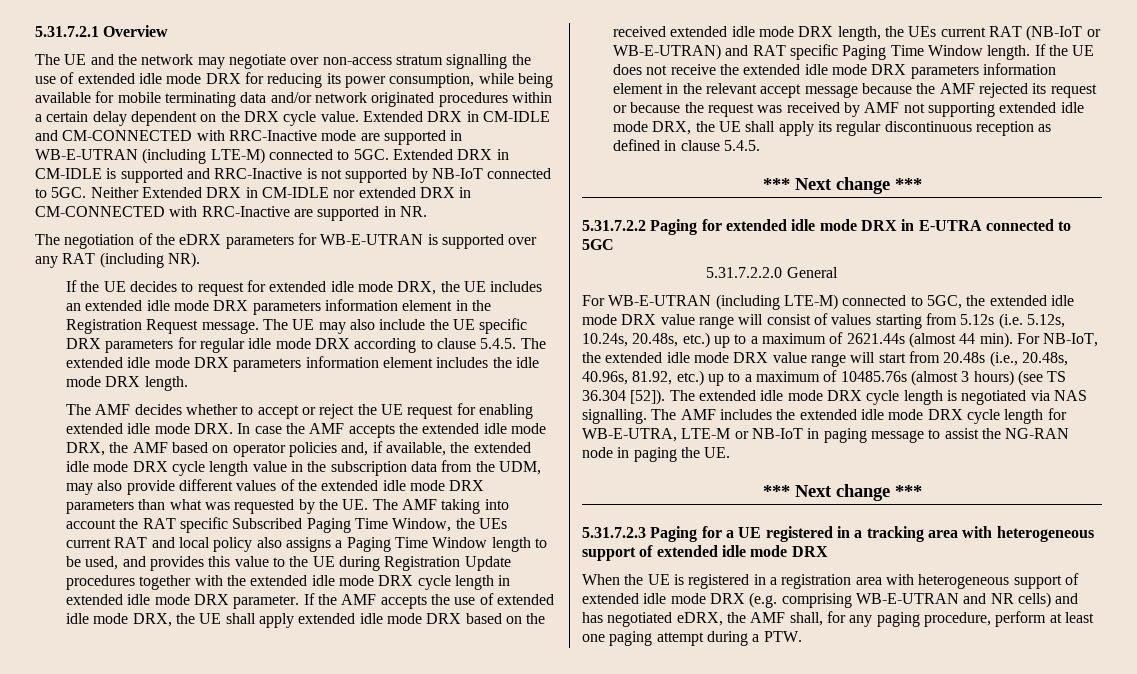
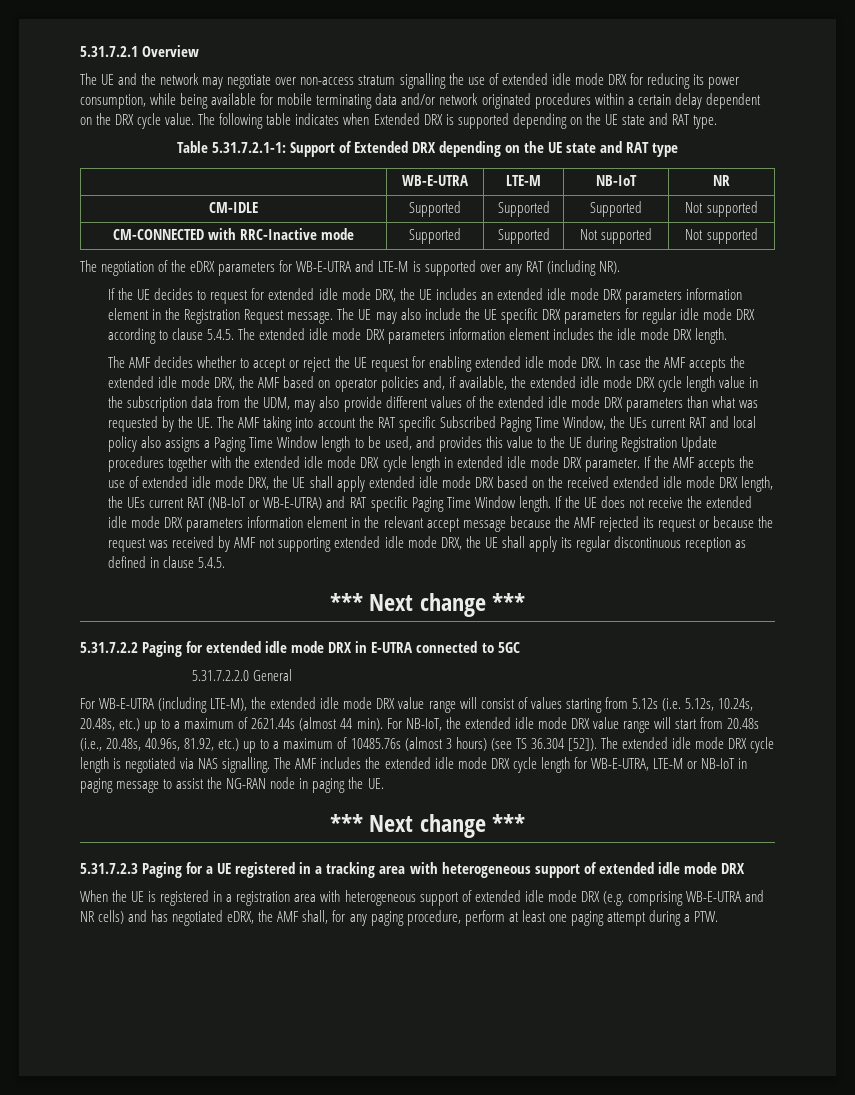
- Extended DRX in CM-IDLE and CM-CONNECTED with RRC-Inactive mode are supported in WB-E-UTRAN (including LTE-M) connected to 5GC. Extended DRX in CM-IDLE is supported and RRC-Inactive is not supported by NB-IoT connected to 5GC. Neither Extended DRX in CM-IDLE nor extended DRX in CM-CONNECTED with RRC-Inactive are supported in NR.
+ The following table indicates when Extended DRX is supported depending on the UE state and RAT type.
+ Table 5.31.7.2.1-1: Support of Extended DRX depending on the UE state and RAT type
+ | WB-E-UTRA | LTE-M | NB-IoT | NR
+ CM-IDLE | Supported | Supported | Supported | Not supported
+ CM-CONNECTED with RRC-Inactive mode | Supported | Supported | Not supported | Not supported
- The negotiation of the eDRX parameters for WB-E-UTRAN is supported over any RAT (including NR).
+ The negotiation of the eDRX parameters for WB-E-UTRA and LTE-M is supported over any RAT (including NR).
- If the AMF accepts the use of extended idle mode DRX, the UE shall apply extended idle mode DRX based on the received extended idle mode DRX length, the UEs current RAT (NB-IoT or WB-E-UTRAN) and RAT specific Paging Time Window length.
+ If the AMF accepts the use of extended idle mode DRX, the UE shall apply extended idle mode DRX based on the received extended idle mode DRX length, the UEs current RAT (NB-IoT or WB-E-UTRA) and RAT specific Paging Time Window length.
- For WB-E-UTRAN (including LTE-M) connected to 5GC, the extended idle mode DRX value range will consist of values starting from 5.12s (i.e. 5.12s, 10.24s, 20.48s, etc.) up to a maximum of 2621.44s (almost 44 min).
+ For WB-E-UTRA (including LTE-M), the extended idle mode DRX value range will consist of values starting from 5.12s (i.e. 5.12s, 10.24s, 20.48s, etc.) up to a maximum of 2621.44s (almost 44 min).
- When the UE is registered in a registration area with heterogeneous support of extended idle mode DRX (e.g. comprising WB-E-UTRAN and NR cells) and has negotiated eDRX, the AMF shall, for any paging procedure, perform at least one paging attempt during a PTW.
+ When the UE is registered in a registration area with heterogeneous support of extended idle mode DRX (e.g. comprising WB-E-UTRA and NR cells) and has negotiated eDRX, the AMF shall, for any paging procedure, perform at least one paging attempt during a PTW.

